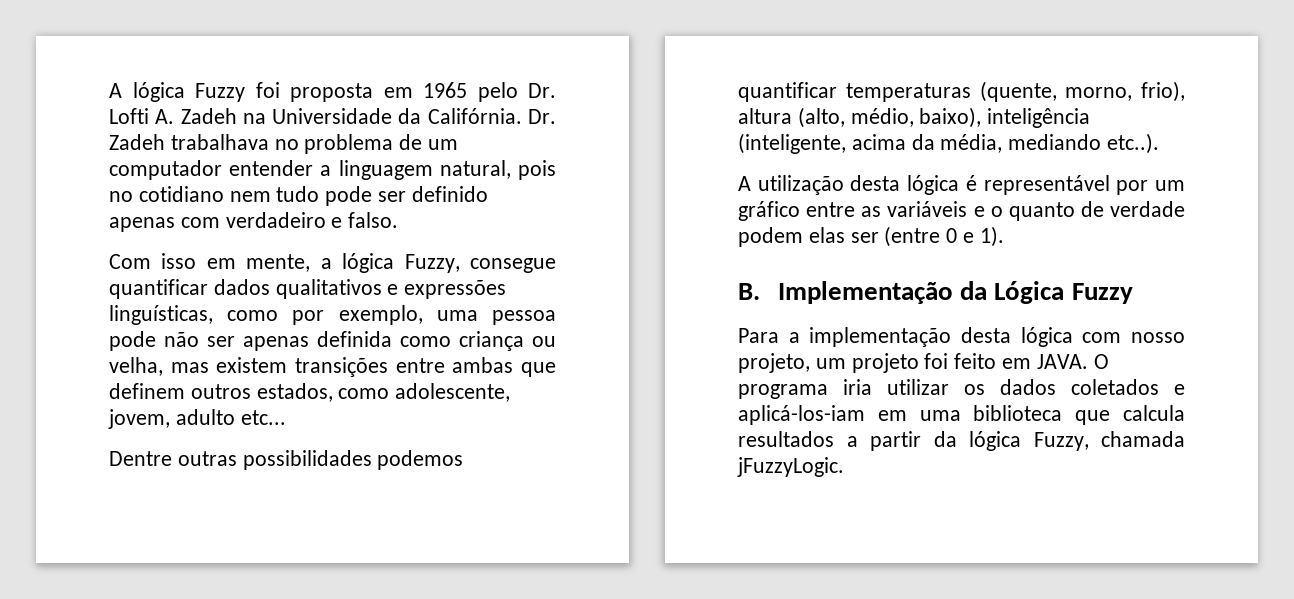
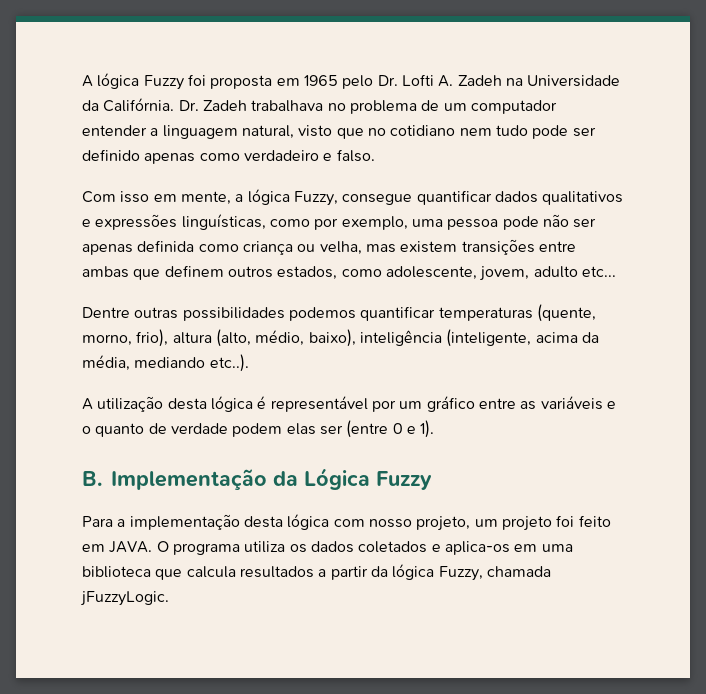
- Dr. Zadeh trabalhava no problema de um computador entender a linguagem natural, pois no cotidiano nem tudo pode ser definido apenas com verdadeiro e falso.
+ Dr. Zadeh trabalhava no problema de um computador entender a linguagem natural, visto que no cotidiano nem tudo pode ser definido apenas como verdadeiro e falso.
- O programa iria utilizar os dados coletados e aplicá-los-iam em uma biblioteca que calcula resultados a partir da lógica Fuzzy, chamada jFuzzyLogic.
+ O programa utiliza os dados coletados e aplica-os em uma biblioteca que calcula resultados a partir da lógica Fuzzy, chamada jFuzzyLogic.

